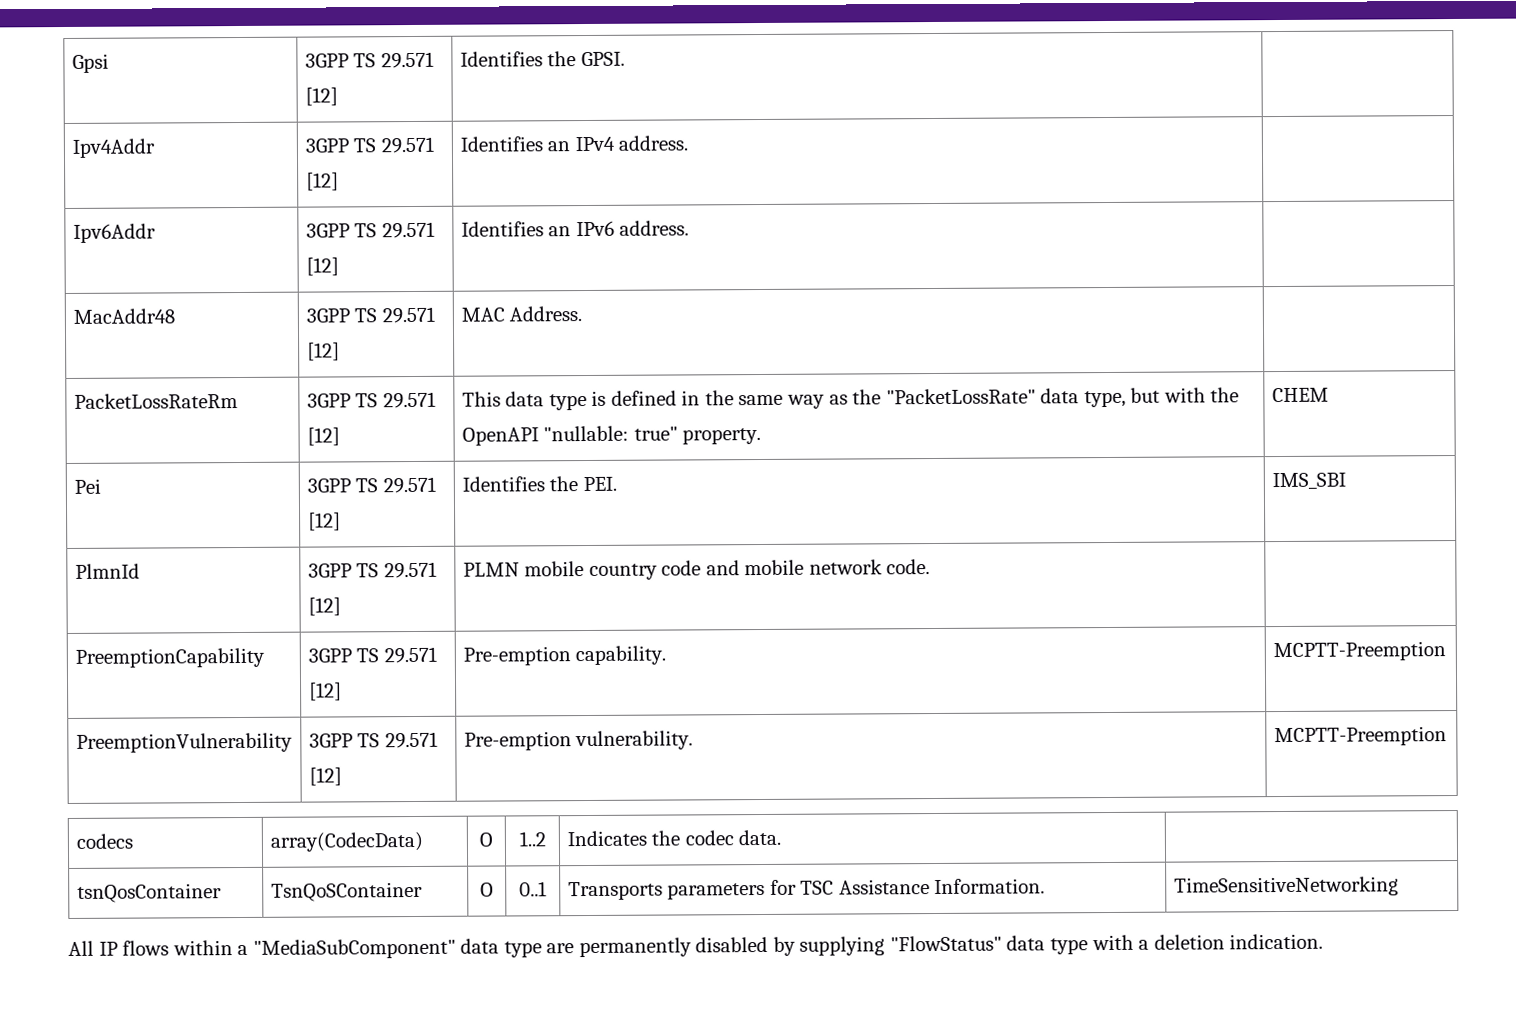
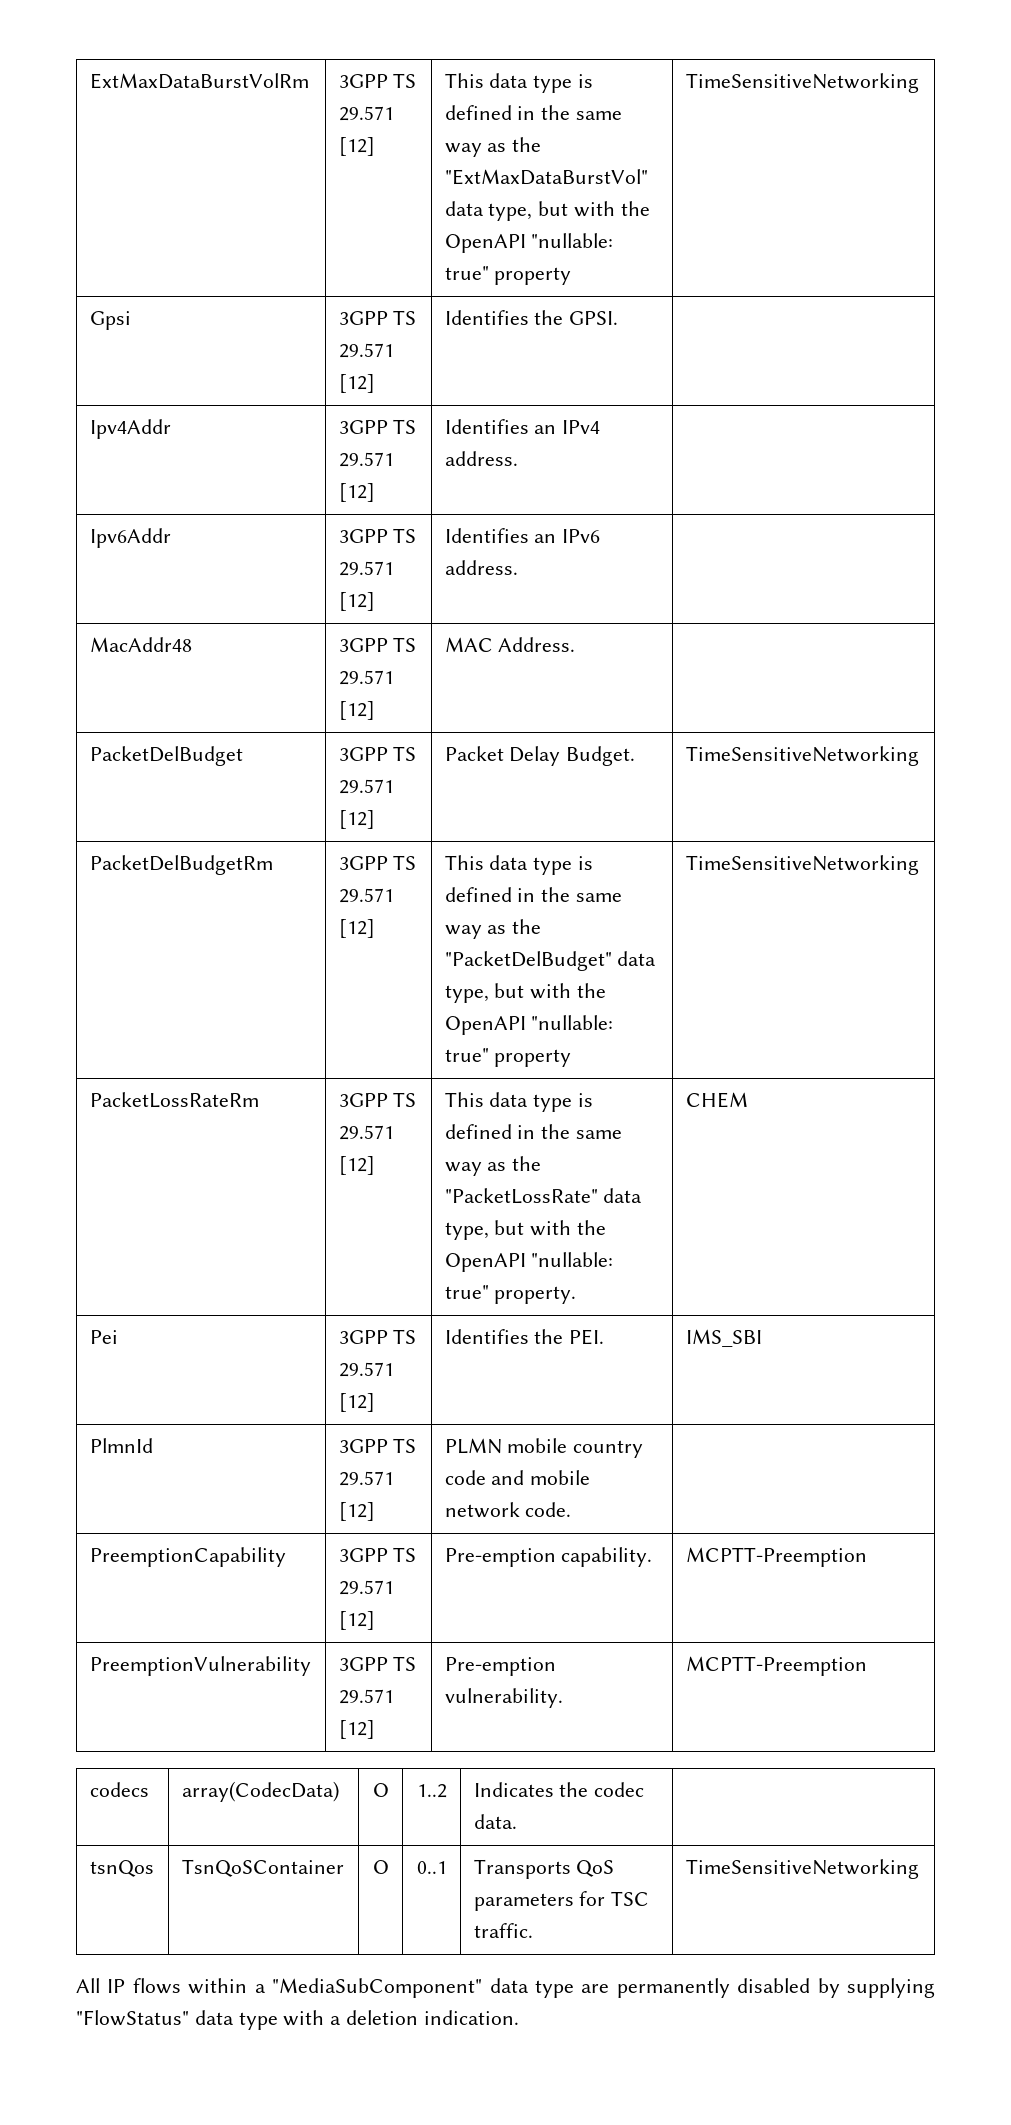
+ ExtMaxDataBurstVolRm | 3GPP TS 29.571 [12] | This data type is defined in the same way as the "ExtMaxDataBurstVol" data type, but with the OpenAPI "nullable: true" property | TimeSensitiveNetworking
+ PacketDelBudget | 3GPP TS 29.571 [12] | Packet Delay Budget. | TimeSensitiveNetworking
+ PacketDelBudgetRm | 3GPP TS 29.571 [12] | This data type is defined in the same way as the "PacketDelBudget" data type, but with the OpenAPI "nullable: true" property | TimeSensitiveNetworking
- tsnQosContainer | TsnQoSContainer | O | 0..1 | Transports parameters for TSC Assistance Information. | TimeSensitiveNetworking
+ tsnQos | TsnQoSContainer | O | 0..1 | Transports QoS parameters for TSC traffic. | TimeSensitiveNetworking

